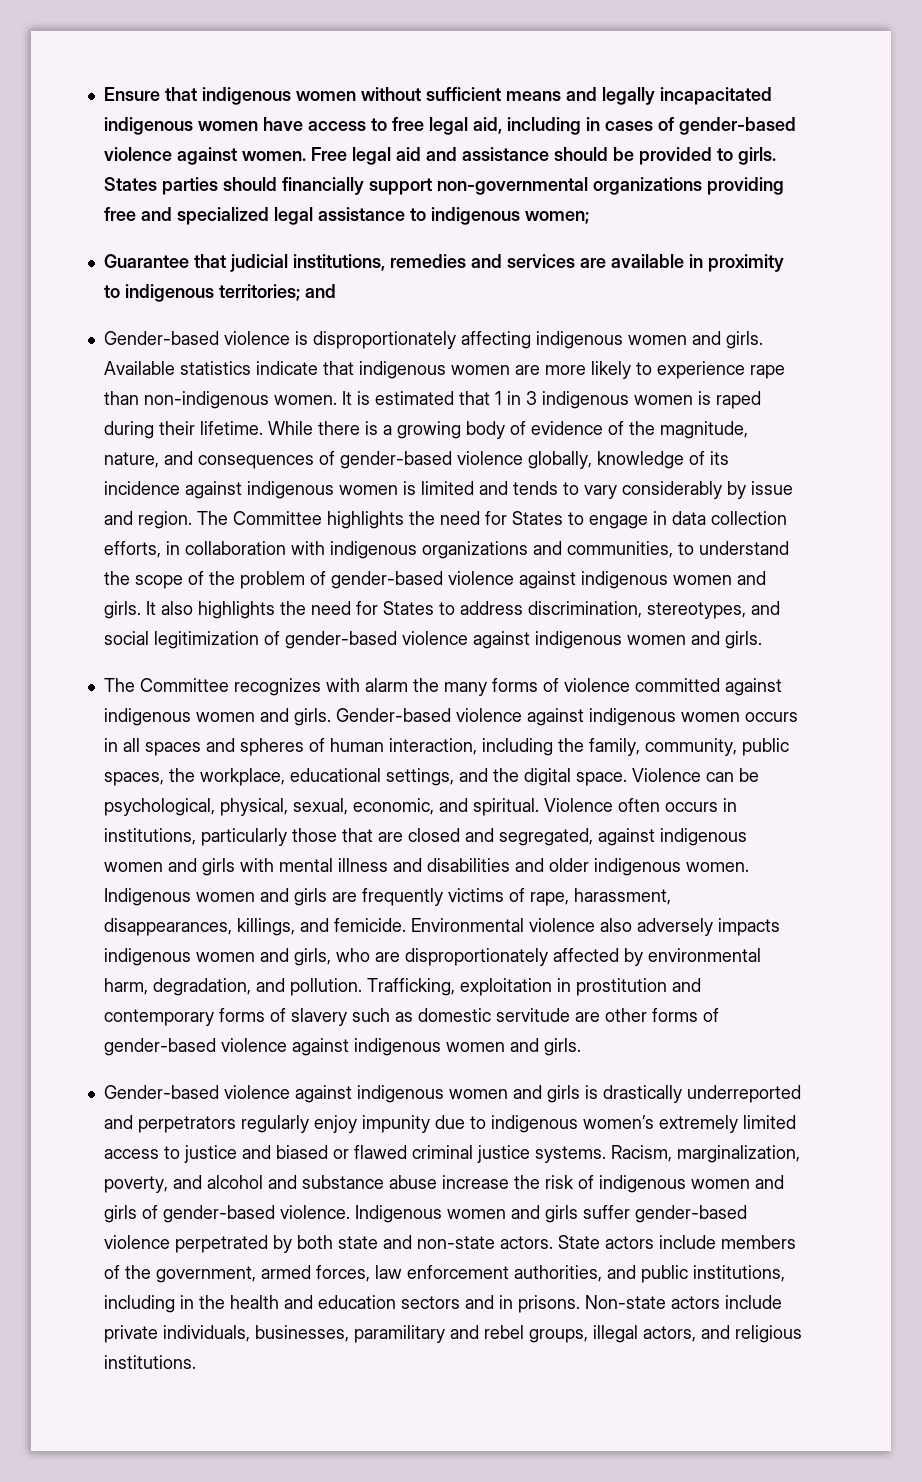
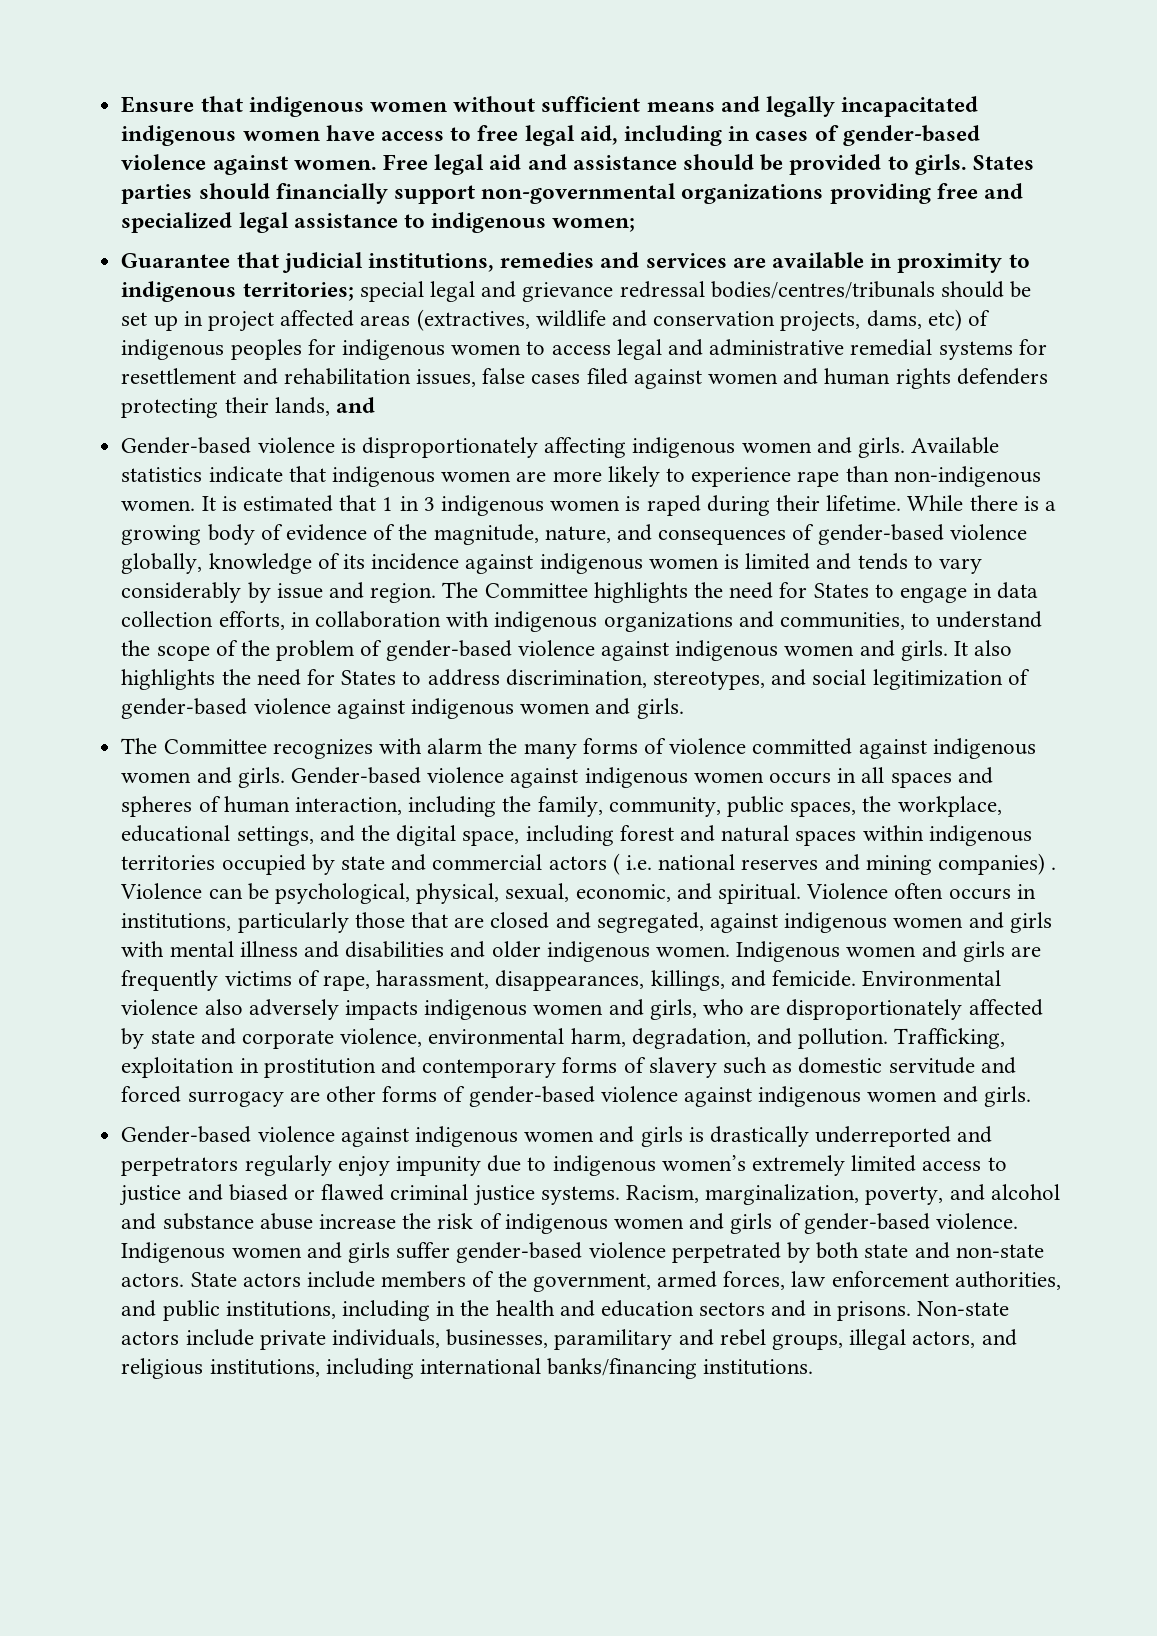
- Guarantee that judicial institutions, remedies and services are available in proximity to indigenous territories; and
+ Guarantee that judicial institutions, remedies and services are available in proximity to indigenous territories; special legal and grievance redressal bodies/centres/tribunals should be set up in project affected areas (extractives, wildlife and conservation projects, dams, etc) of indigenous peoples for indigenous women to access legal and administrative remedial systems for resettlement and rehabilitation issues, false cases filed against women and human rights defenders protecting their lands, and
- Gender-based violence against indigenous women occurs in all spaces and spheres of human interaction, including the family, community, public spaces, the workplace, educational settings, and the digital space.
+ Gender-based violence against indigenous women occurs in all spaces and spheres of human interaction, including the family, community, public spaces, the workplace, educational settings, and the digital space, including forest and natural spaces within indigenous territories occupied by state and commercial actors ( i.e. national reserves and mining companies) .
- Environmental violence also adversely impacts indigenous women and girls, who are disproportionately affected by environmental harm, degradation, and pollution.
+ Environmental violence also adversely impacts indigenous women and girls, who are disproportionately affected by state and corporate violence, environmental harm, degradation, and pollution.
- Trafficking, exploitation in prostitution and contemporary forms of slavery such as domestic servitude are other forms of gender-based violence against indigenous women and girls.
+ Trafficking, exploitation in prostitution and contemporary forms of slavery such as domestic servitude and forced surrogacy are other forms of gender-based violence against indigenous women and girls.
- Non-state actors include private individuals, businesses, paramilitary and rebel groups, illegal actors, and religious institutions.
+ Non-state actors include private individuals, businesses, paramilitary and rebel groups, illegal actors, and religious institutions, including international banks/financing institutions.

